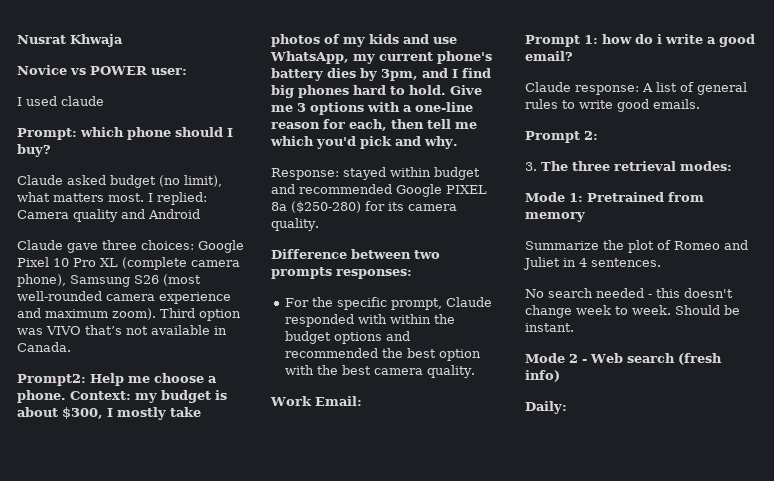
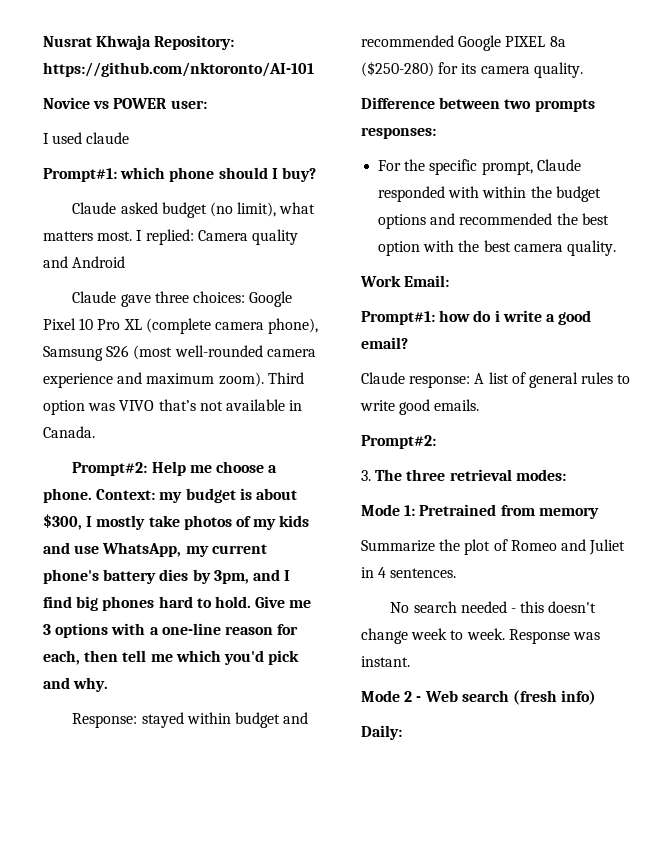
- Nusrat Khwaja
+ Nusrat Khwaja Repository: https://github.com/nktoronto/AI-101
- Prompt: which phone should I buy?
+ Prompt#1: which phone should I buy?
- Prompt2: Help me choose a phone.
+ Prompt#2: Help me choose a phone.
- Prompt 1: how do i write a good email?
+ Prompt#1: how do i write a good email?
  Claude response: A list of general rules to write good emails.
- Prompt 2:
+ Prompt#2:
- Should be instant.
+ Response was instant.

